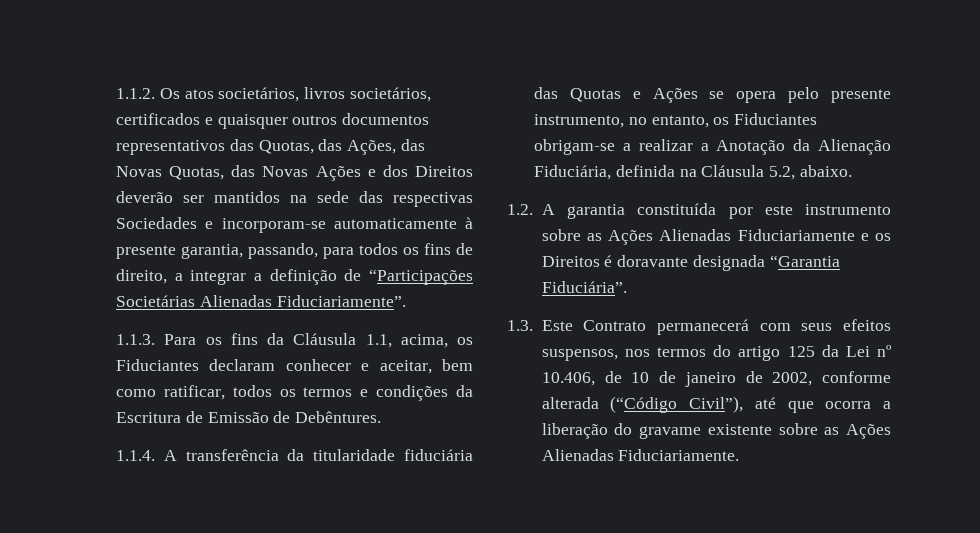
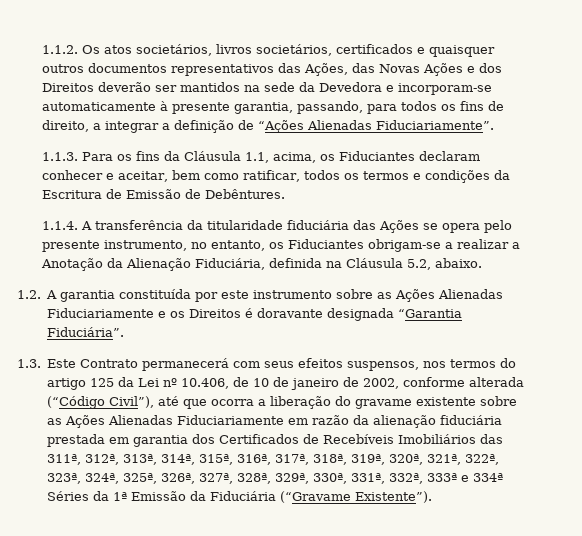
- 1.1.2. Os atos societários, livros societários, certificados e quaisquer outros documentos representativos das Quotas, das Ações, das Novas Quotas, das Novas Ações e dos Direitos deverão ser mantidos na sede das respectivas Sociedades e incorporam-se automaticamente à presente garantia, passando, para todos os fins de direito, a integrar a definição de “Participações Societárias Alienadas Fiduciariamente”.
+ 1.1.2. Os atos societários, livros societários, certificados e quaisquer outros documentos representativos das Ações, das Novas Ações e dos Direitos deverão ser mantidos na sede da Devedora e incorporam-se automaticamente à presente garantia, passando, para todos os fins de direito, a integrar a definição de “Ações Alienadas Fiduciariamente”.
- 1.1.4. A transferência da titularidade fiduciária das Quotas e Ações se opera pelo presente instrumento, no entanto, os Fiduciantes obrigam-se a realizar a Anotação da Alienação Fiduciária, definida na Cláusula 5.2, abaixo.
+ 1.1.4. A transferência da titularidade fiduciária das Ações se opera pelo presente instrumento, no entanto, os Fiduciantes obrigam-se a realizar a Anotação da Alienação Fiduciária, definida na Cláusula 5.2, abaixo.
- 1.3. Este Contrato permanecerá com seus efeitos suspensos, nos termos do artigo 125 da Lei nº 10.406, de 10 de janeiro de 2002, conforme alterada (“Código Civil”), até que ocorra a liberação do gravame existente sobre as Ações Alienadas Fiduciariamente.
+ 1.3. Este Contrato permanecerá com seus efeitos suspensos, nos termos do artigo 125 da Lei nº 10.406, de 10 de janeiro de 2002, conforme alterada (“Código Civil”), até que ocorra a liberação do gravame existente sobre as Ações Alienadas Fiduciariamente em razão da alienação fiduciária prestada em garantia dos Certificados de Recebíveis Imobiliários das 311ª, 312ª, 313ª, 314ª, 315ª, 316ª, 317ª, 318ª, 319ª, 320ª, 321ª, 322ª, 323ª, 324ª, 325ª, 326ª, 327ª, 328ª, 329ª, 330ª, 331ª, 332ª, 333ª e 334ª Séries da 1ª Emissão da Fiduciária (“Gravame Existente”).

